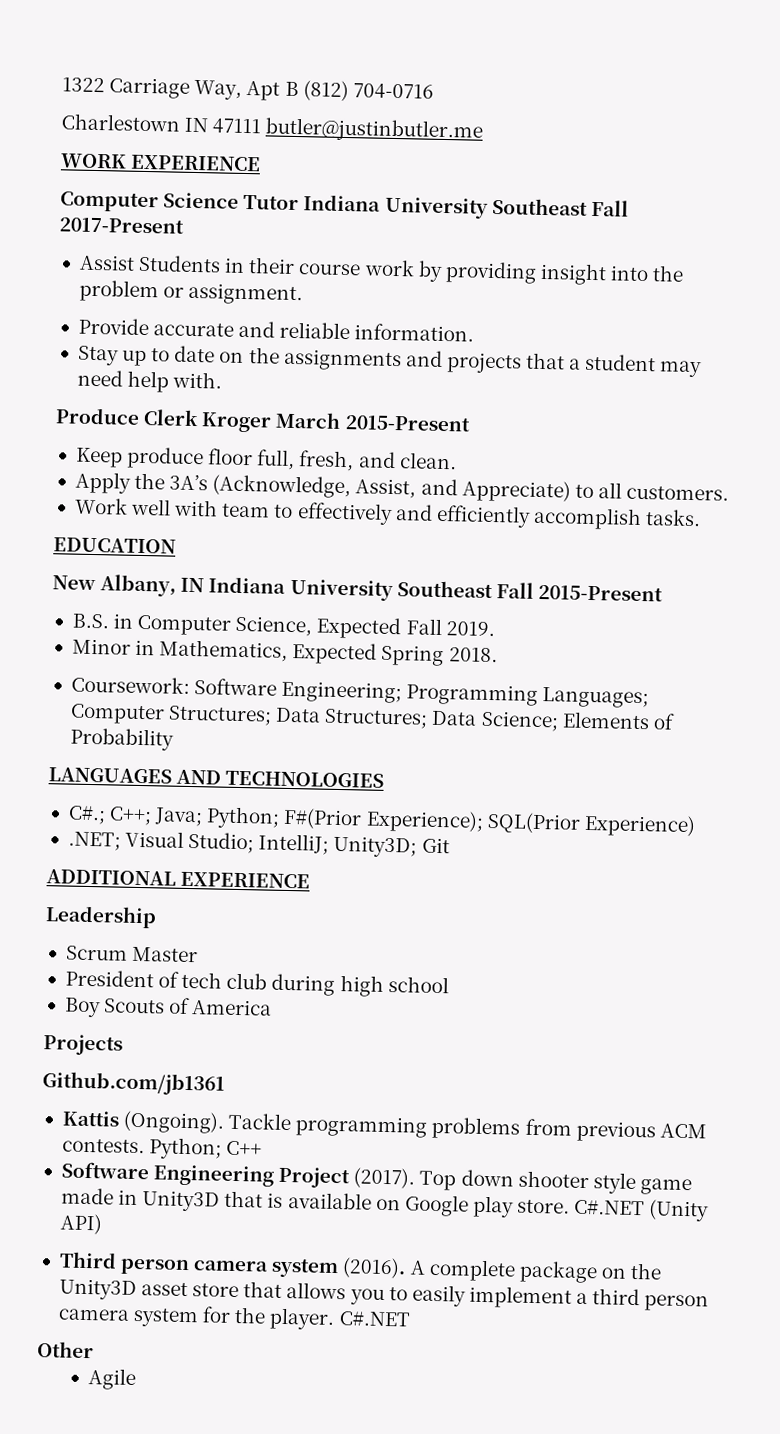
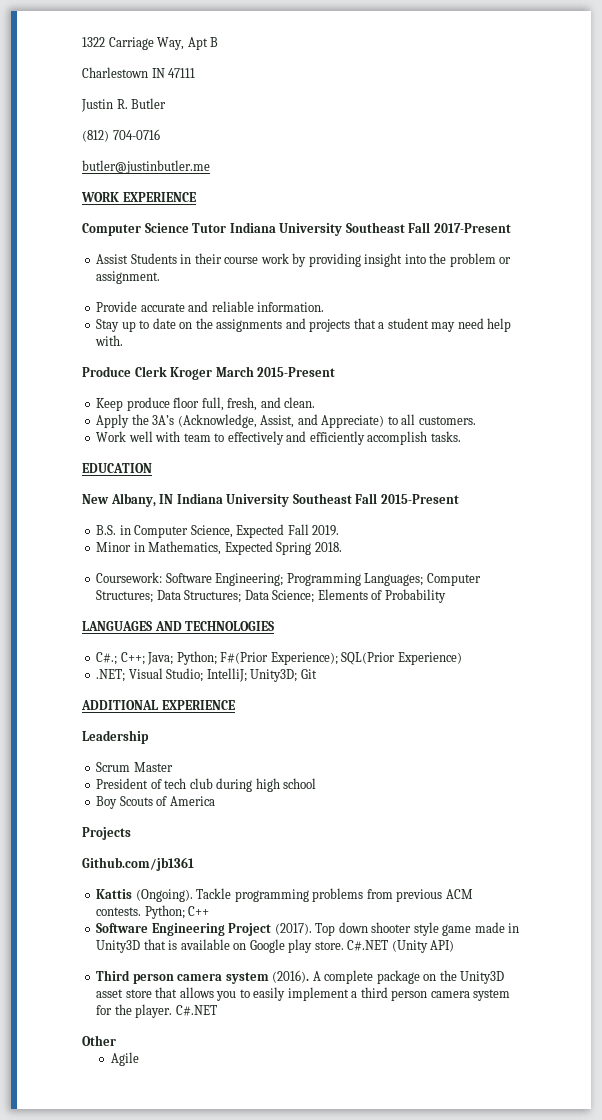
- 1322 Carriage Way, Apt B (812) 704-0716
+ 1322 Carriage Way, Apt B
- Charlestown IN 47111 butler@justinbutler.me
+ Charlestown IN 47111
+ Justin R. Butler
+ (812) 704-0716
+ butler@justinbutler.me

